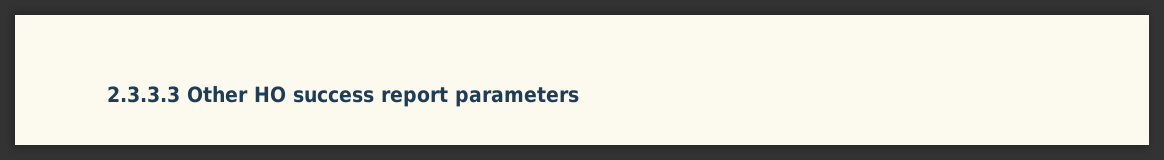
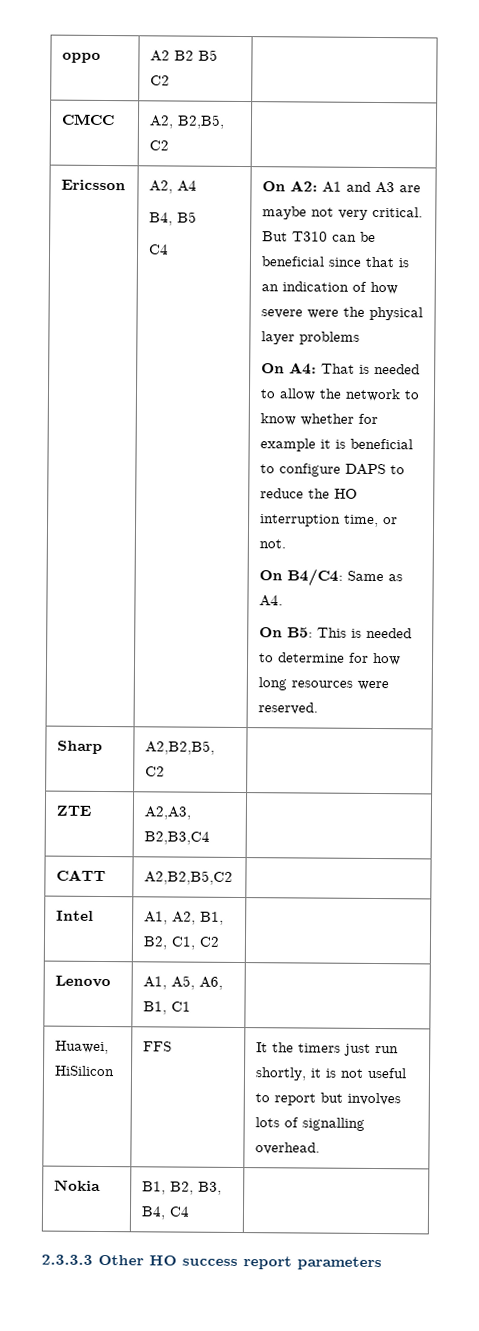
+ oppo | A2 B2 B5 C2 |
+ CMCC | A2, B2,B5, C2 |
+ Ericsson | A2, A4
+ B4, B5
+ C4 | On A2: A1 and A3 are maybe not very critical. But T310 can be beneficial since that is an indication of how severe were the physical layer problems
+ On A4: That is needed to allow the network to know whether for example it is beneficial to configure DAPS to reduce the HO interruption time, or not.
+ On B4/C4: Same as A4.
+ On B5: This is needed to determine for how long resources were reserved.
+ Sharp | A2,B2,B5, C2 |
+ ZTE | A2,A3, B2,B3,C4 |
+ CATT | A2,B2,B5,C2 |
+ Intel | A1, A2, B1, B2, C1, C2 |
+ Lenovo | A1, A5, A6, B1, C1 |
+ Huawei, HiSilicon | FFS | It the timers just run shortly, it is not useful to report but involves lots of signalling overhead.
+ Nokia | B1, B2, B3, B4, C4 |

